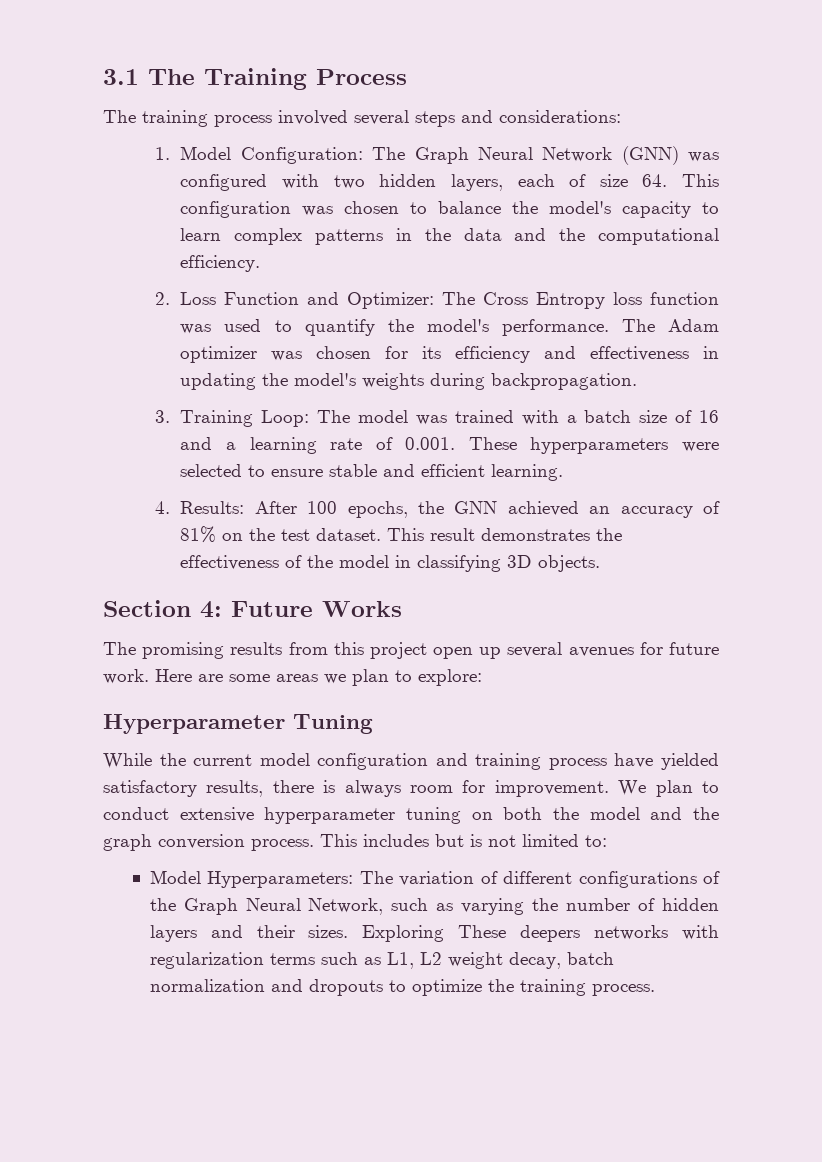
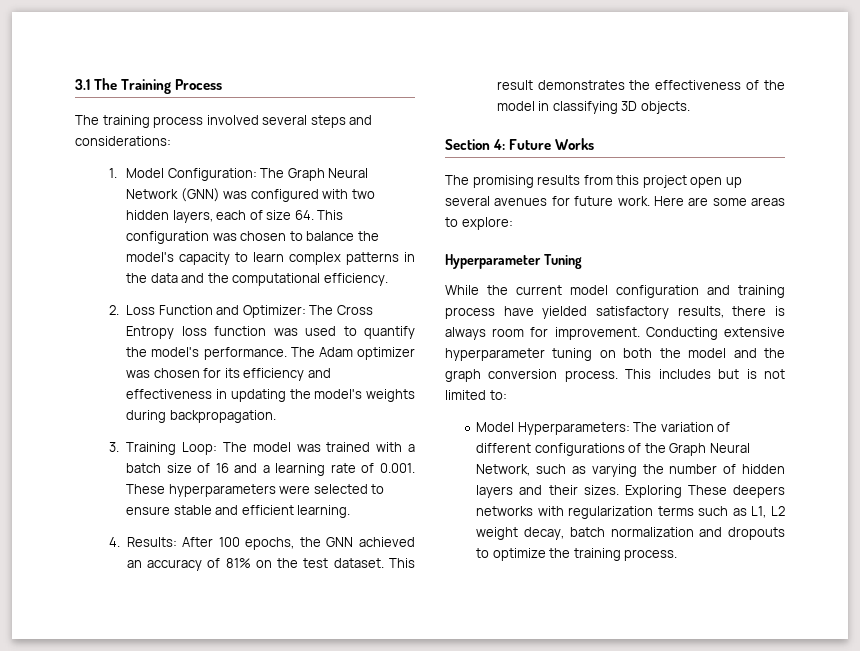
- Here are some areas we plan to explore:
+ Here are some areas to explore:
- We plan to conduct extensive hyperparameter tuning on both the model and the graph conversion process.
+ Conducting extensive hyperparameter tuning on both the model and the graph conversion process.

